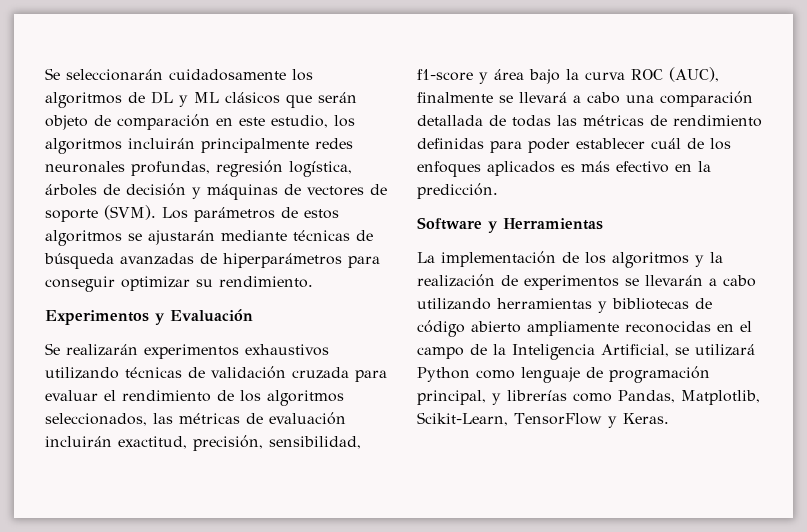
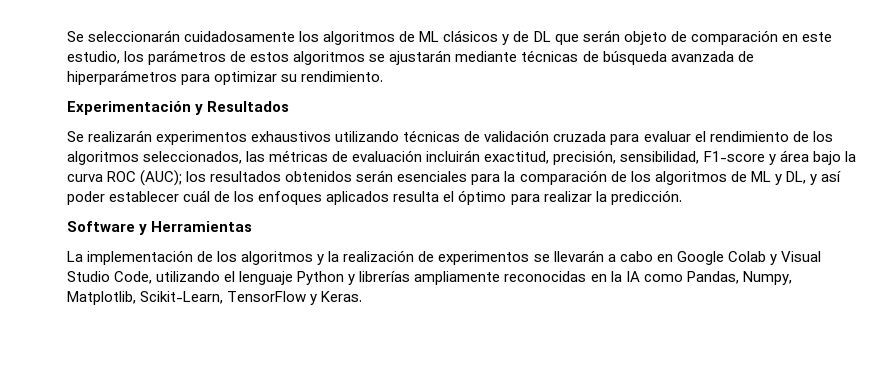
- Se seleccionarán cuidadosamente los algoritmos de DL y ML clásicos que serán objeto de comparación en este estudio, los algoritmos incluirán principalmente redes neuronales profundas, regresión logística, árboles de decisión y máquinas de vectores de soporte (SVM). Los parámetros de estos algoritmos se ajustarán mediante técnicas de búsqueda avanzadas de hiperparámetros para conseguir optimizar su rendimiento.
+ Se seleccionarán cuidadosamente los algoritmos de ML clásicos y de DL que serán objeto de comparación en este estudio, los parámetros de estos algoritmos se ajustarán mediante técnicas de búsqueda avanzada de hiperparámetros para optimizar su rendimiento.
- Experimentos y Evaluación
+ Experimentación y Resultados
- Se realizarán experimentos exhaustivos utilizando técnicas de validación cruzada para evaluar el rendimiento de los algoritmos seleccionados, las métricas de evaluación incluirán exactitud, precisión, sensibilidad, f1-score y área bajo la curva ROC (AUC), finalmente se llevará a cabo una comparación detallada de todas las métricas de rendimiento definidas para poder establecer cuál de los enfoques aplicados es más efectivo en la predicción.
+ Se realizarán experimentos exhaustivos utilizando técnicas de validación cruzada para evaluar el rendimiento de los algoritmos seleccionados, las métricas de evaluación incluirán exactitud, precisión, sensibilidad, F1-score y área bajo la curva ROC (AUC); los resultados obtenidos serán esenciales para la comparación de los algoritmos de ML y DL, y así poder establecer cuál de los enfoques aplicados resulta el óptimo para realizar la predicción.
- La implementación de los algoritmos y la realización de experimentos se llevarán a cabo utilizando herramientas y bibliotecas de código abierto ampliamente reconocidas en el campo de la Inteligencia Artificial, se utilizará Python como lenguaje de programación principal, y librerías como Pandas, Matplotlib, Scikit-Learn, TensorFlow y Keras.
+ La implementación de los algoritmos y la realización de experimentos se llevarán a cabo en Google Colab y Visual Studio Code, utilizando el lenguaje Python y librerías ampliamente reconocidas en la IA como Pandas, Numpy, Matplotlib, Scikit-Learn, TensorFlow y Keras.

